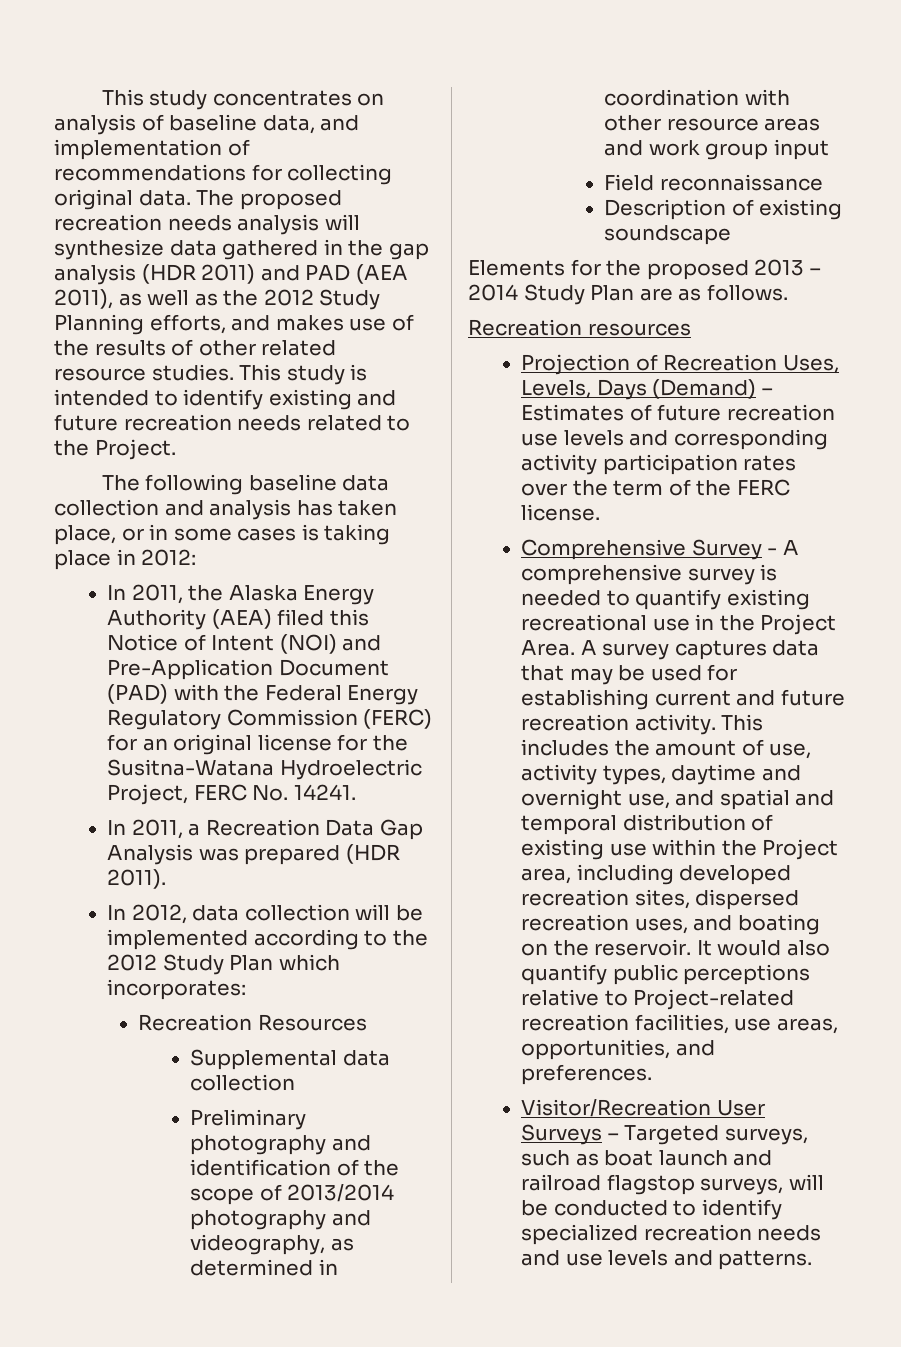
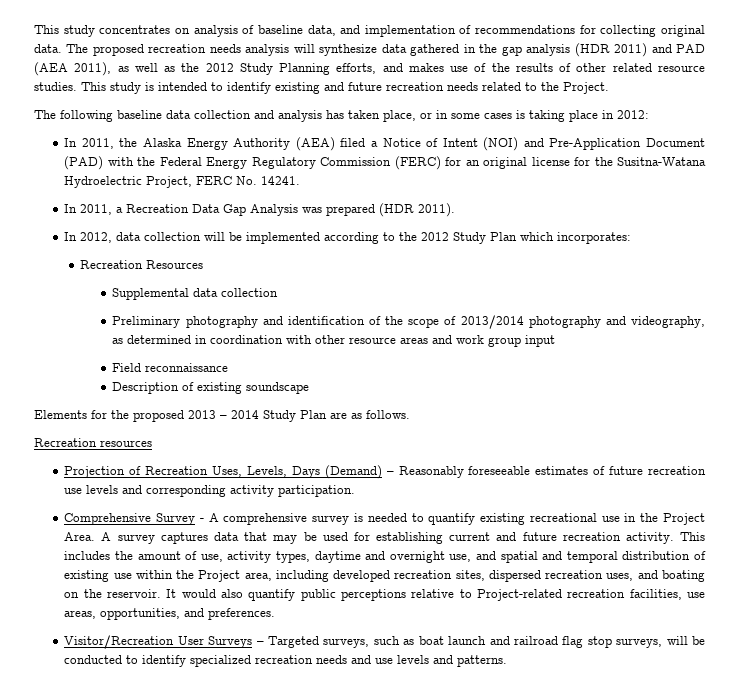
- In 2011, the Alaska Energy Authority (AEA) filed this Notice of Intent (NOI) and Pre-Application Document (PAD) with the Federal Energy Regulatory Commission (FERC) for an original license for the Susitna-Watana Hydroelectric Project, FERC No. 14241.
+ In 2011, the Alaska Energy Authority (AEA) filed a Notice of Intent (NOI) and Pre-Application Document (PAD) with the Federal Energy Regulatory Commission (FERC) for an original license for the Susitna-Watana Hydroelectric Project, FERC No. 14241.
- Projection of Recreation Uses, Levels, Days (Demand) – Estimates of future recreation use levels and corresponding activity participation rates over the term of the FERC license.
+ Projection of Recreation Uses, Levels, Days (Demand) – Reasonably foreseeable estimates of future recreation use levels and corresponding activity participation.
- Visitor/Recreation User Surveys – Targeted surveys, such as boat launch and railroad flagstop surveys, will be conducted to identify specialized recreation needs and use levels and patterns.
+ Visitor/Recreation User Surveys – Targeted surveys, such as boat launch and railroad flag stop surveys, will be conducted to identify specialized recreation needs and use levels and patterns.

